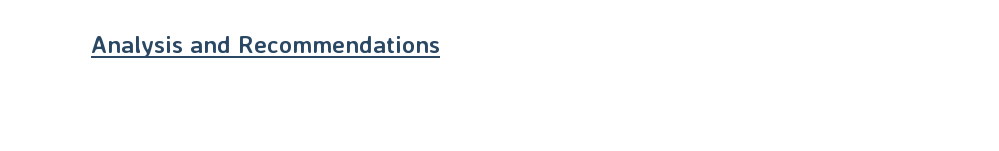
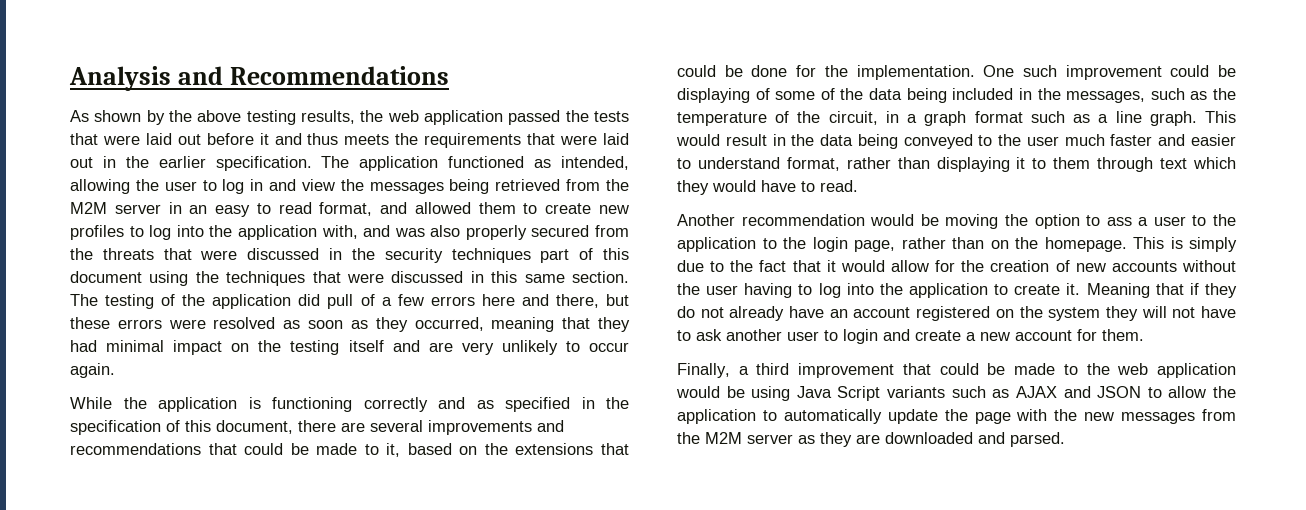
+ As shown by the above testing results, the web application passed the tests that were laid out before it and thus meets the requirements that were laid out in the earlier specification. The application functioned as intended, allowing the user to log in and view the messages being retrieved from the M2M server in an easy to read format, and allowed them to create new profiles to log into the application with, and was also properly secured from the threats that were discussed in the security techniques part of this document using the techniques that were discussed in this same section. The testing of the application did pull of a few errors here and there, but these errors were resolved as soon as they occurred, meaning that they had minimal impact on the testing itself and are very unlikely to occur again.
+ While the application is functioning correctly and as specified in the specification of this document, there are several improvements and recommendations that could be made to it, based on the extensions that could be done for the implementation. One such improvement could be displaying of some of the data being included in the messages, such as the temperature of the circuit, in a graph format such as a line graph. This would result in the data being conveyed to the user much faster and easier to understand format, rather than displaying it to them through text which they would have to read.
+ Another recommendation would be moving the option to ass a user to the application to the login page, rather than on the homepage. This is simply due to the fact that it would allow for the creation of new accounts without the user having to log into the application to create it. Meaning that if they do not already have an account registered on the system they will not have to ask another user to login and create a new account for them.
+ Finally, a third improvement that could be made to the web application would be using Java Script variants such as AJAX and JSON to allow the application to automatically update the page with the new messages from the M2M server as they are downloaded and parsed.

